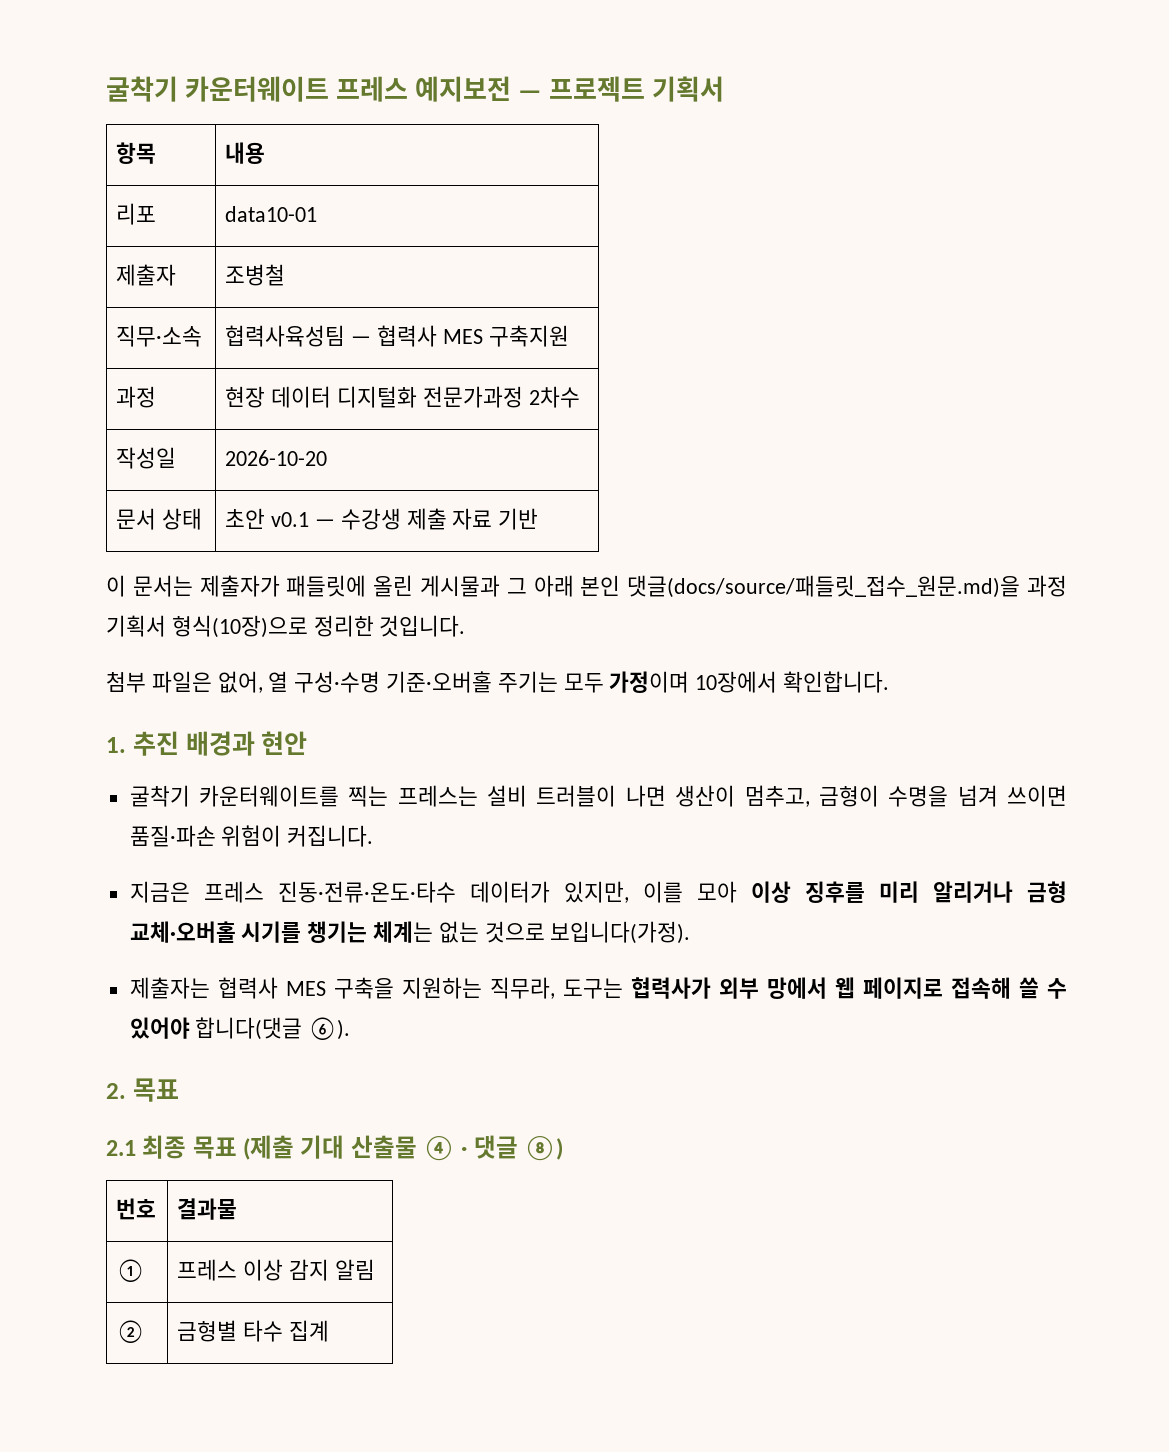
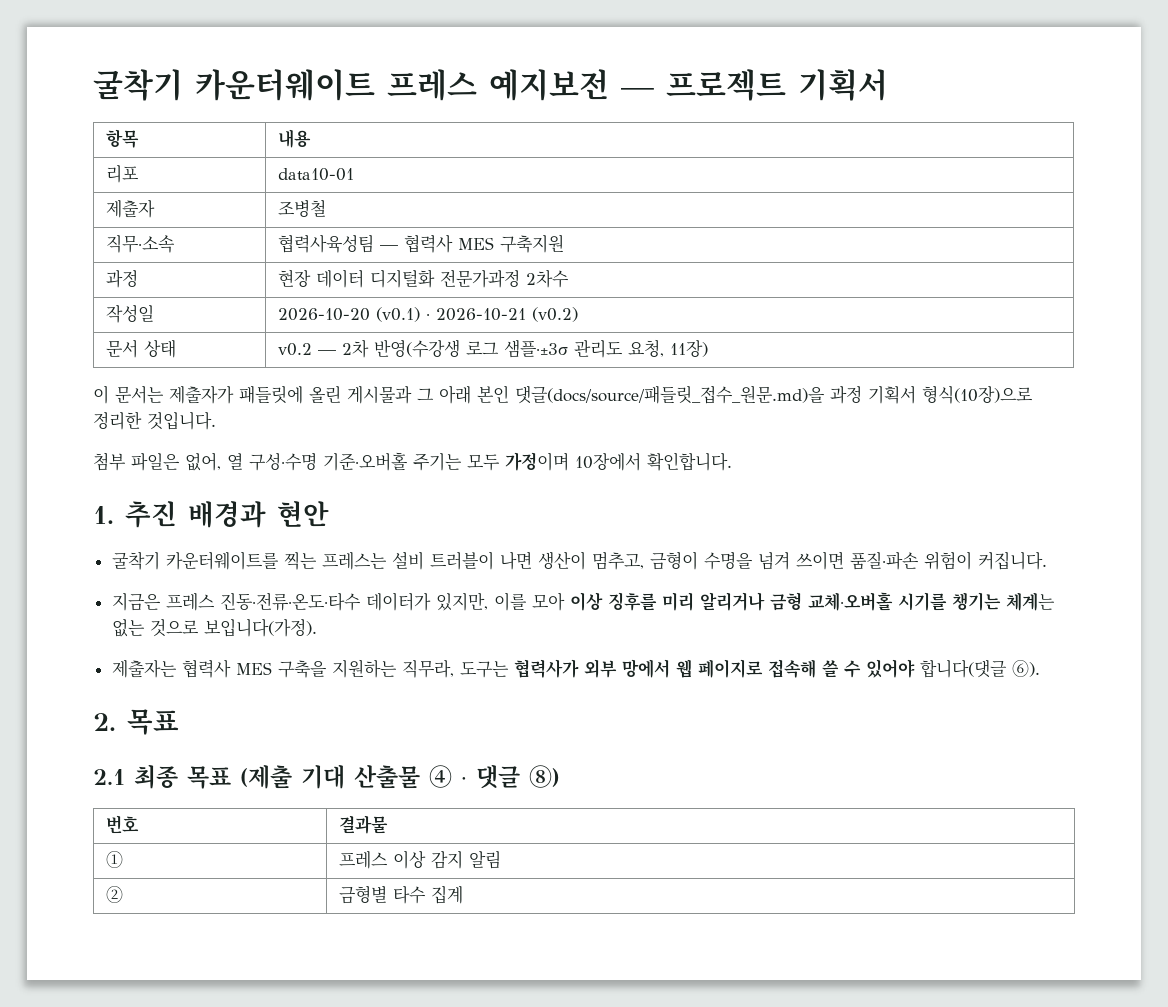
- 작성일 | 2026-10-20
- 문서 상태 | 초안 v0.1 — 수강생 제출 자료 기반
+ 작성일 | 2026-10-20 (v0.1) · 2026-10-21 (v0.2)
+ 문서 상태 | v0.2 — 2차 반영(수강생 로그 샘플·±3σ 관리도 요청, 11장)

